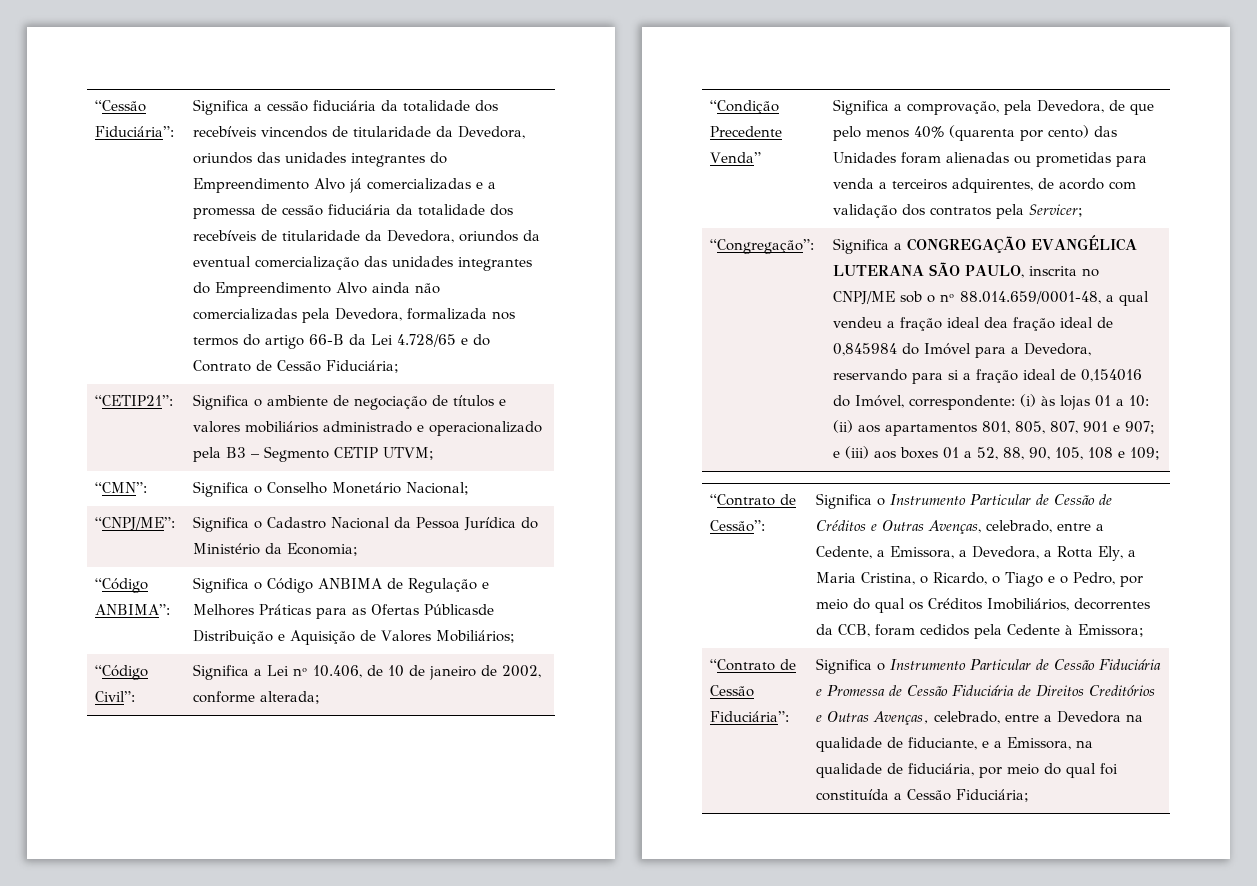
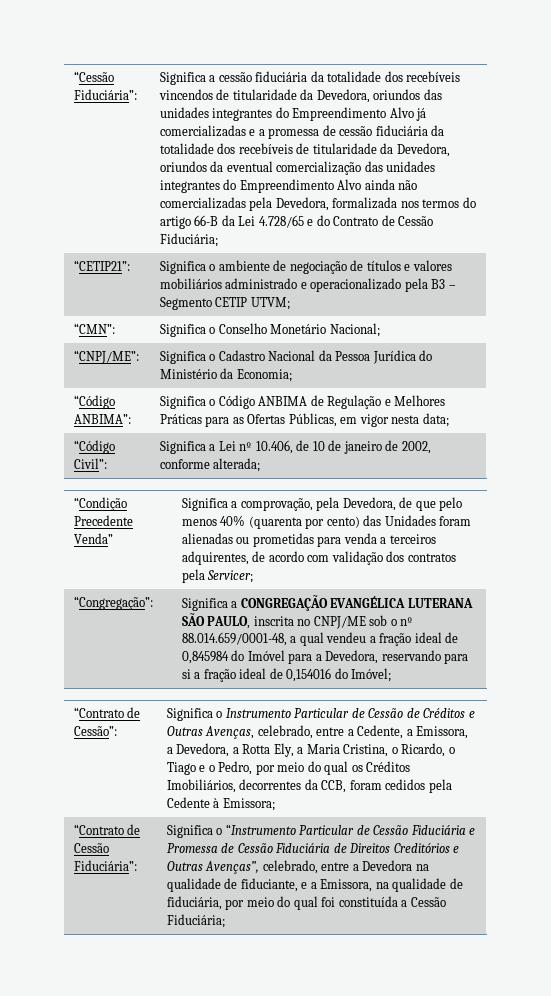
- “Código ANBIMA”: | Significa o Código ANBIMA de Regulação e Melhores Práticas para as Ofertas Públicasde Distribuição e Aquisição de Valores Mobiliários;
+ “Código ANBIMA”: | Significa o Código ANBIMA de Regulação e Melhores Práticas para as Ofertas Públicas, em vigor nesta data;
- Significa a CONGREGAÇÃO EVANGÉLICA LUTERANA SÃO PAULO, inscrita no CNPJ/ME sob o nº 88.014.659/0001-48, a qual vendeu a fração ideal dea fração ideal de 0,845984 do Imóvel para a Devedora, reservando para si a fração ideal de 0,154016 do Imóvel, correspondente: (i) às lojas 01 a 10: (ii) aos apartamentos 801, 805, 807, 901 e 907; e (iii) aos boxes 01 a 52, 88, 90, 105, 108 e 109;
+ Significa a CONGREGAÇÃO EVANGÉLICA LUTERANA SÃO PAULO, inscrita no CNPJ/ME sob o nº 88.014.659/0001-48, a qual vendeu a fração ideal de 0,845984 do Imóvel para a Devedora, reservando para si a fração ideal de 0,154016 do Imóvel;
- Significa o Instrumento Particular de Cessão Fiduciária e Promessa de Cessão Fiduciária de Direitos Creditórios e Outras Avenças, celebrado, entre a Devedora na qualidade de fiduciante, e a Emissora, na qualidade de fiduciária, por meio do qual foi constituída a Cessão Fiduciária;
+ Significa o “Instrumento Particular de Cessão Fiduciária e Promessa de Cessão Fiduciária de Direitos Creditórios e Outras Avenças”, celebrado, entre a Devedora na qualidade de fiduciante, e a Emissora, na qualidade de fiduciária, por meio do qual foi constituída a Cessão Fiduciária;

